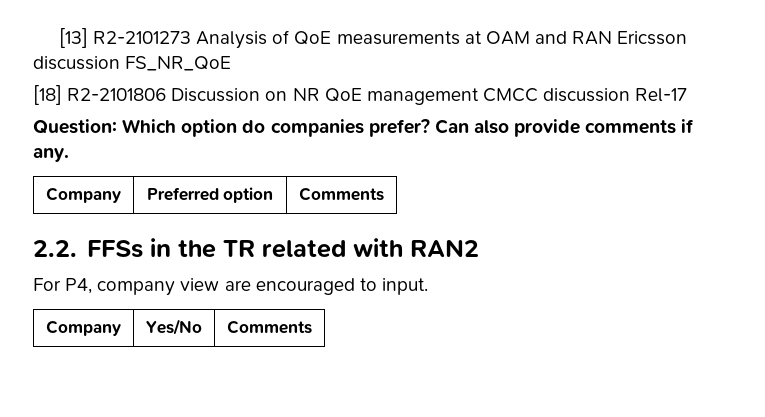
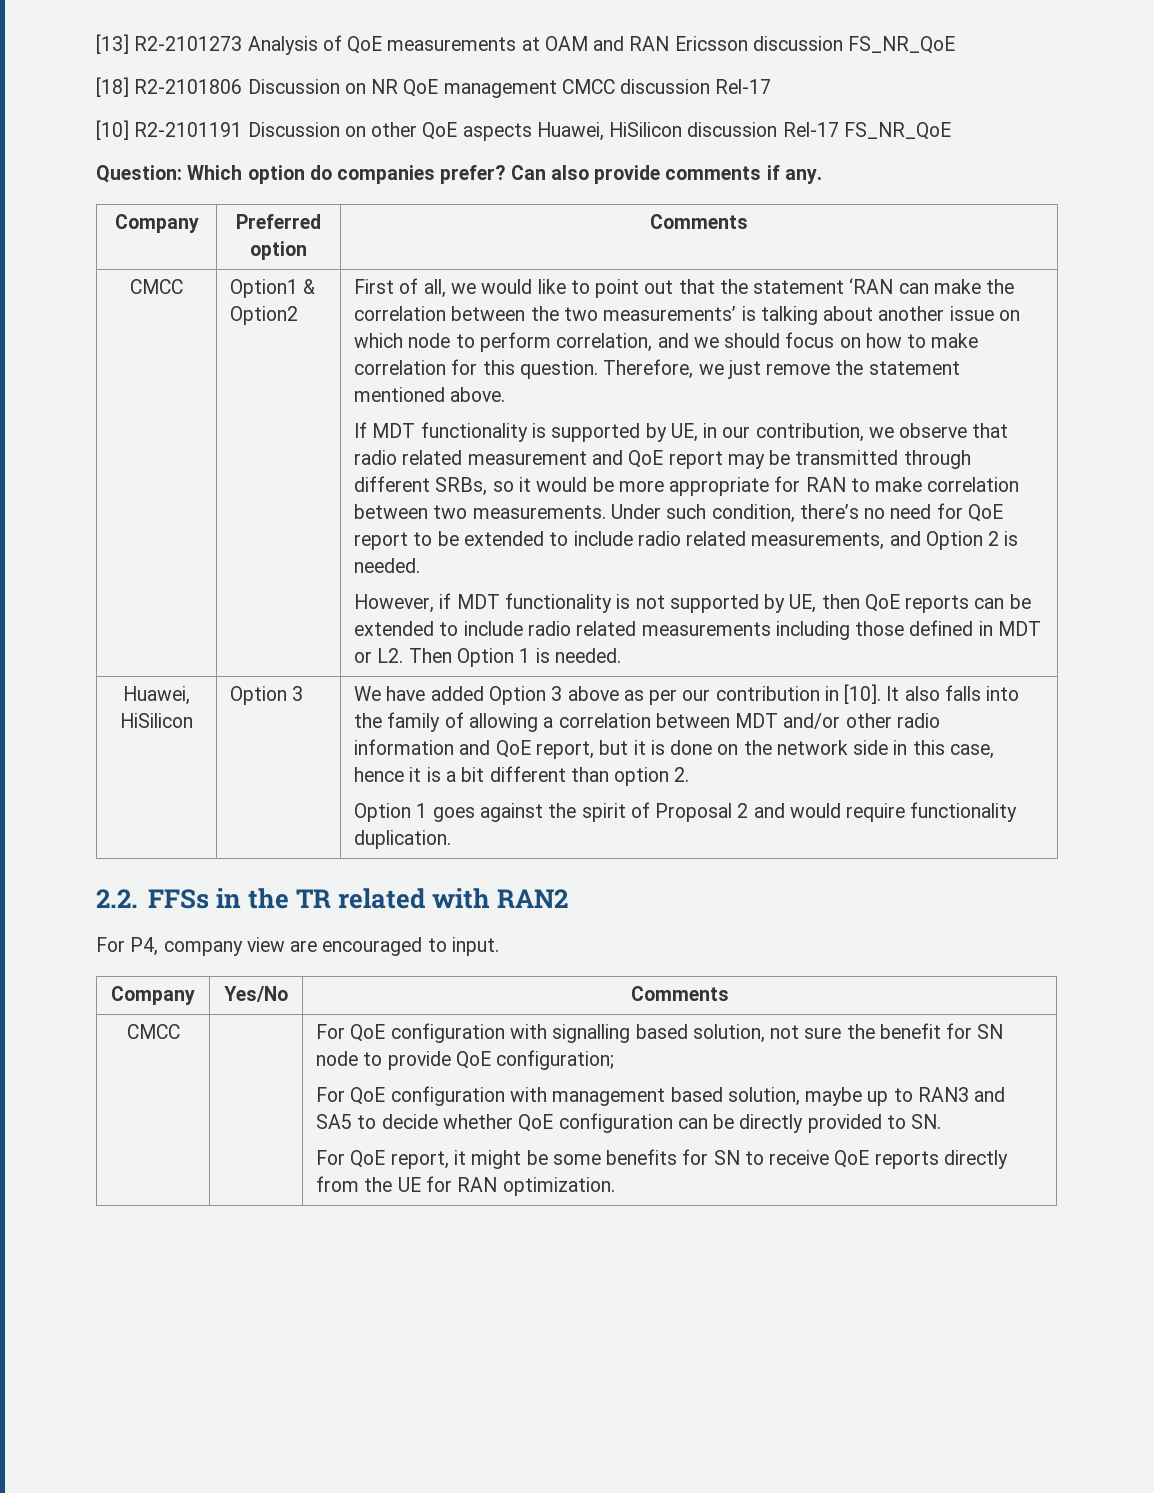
+ [10] R2-2101191 Discussion on other QoE aspects Huawei, HiSilicon discussion Rel-17 FS_NR_QoE
+ CMCC | Option1 & Option2 | First of all, we would like to point out that the statement ‘RAN can make the correlation between the two measurements’ is talking about another issue on which node to perform correlation, and we should focus on how to make correlation for this question. Therefore, we just remove the statement mentioned above.
+ If MDT functionality is supported by UE, in our contribution, we observe that radio related measurement and QoE report may be transmitted through different SRBs, so it would be more appropriate for RAN to make correlation between two measurements. Under such condition, there’s no need for QoE report to be extended to include radio related measurements, and Option 2 is needed.
+ However, if MDT functionality is not supported by UE, then QoE reports can be extended to include radio related measurements including those defined in MDT or L2. Then Option 1 is needed.
+ Huawei, HiSilicon | Option 3 | We have added Option 3 above as per our contribution in [10]. It also falls into the family of allowing a correlation between MDT and/or other radio information and QoE report, but it is done on the network side in this case, hence it is a bit different than option 2.
+ Option 1 goes against the spirit of Proposal 2 and would require functionality duplication.
+ CMCC | | For QoE configuration with signalling based solution, not sure the benefit for SN node to provide QoE configuration;
+ For QoE configuration with management based solution, maybe up to RAN3 and SA5 to decide whether QoE configuration can be directly provided to SN.
+ For QoE report, it might be some benefits for SN to receive QoE reports directly from the UE for RAN optimization.

